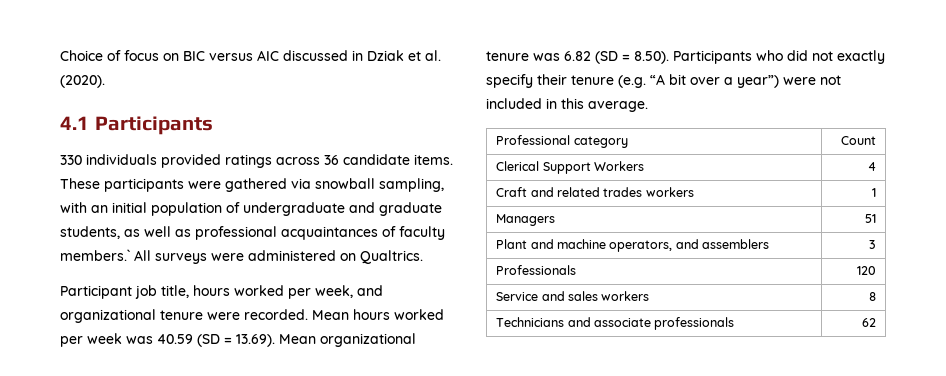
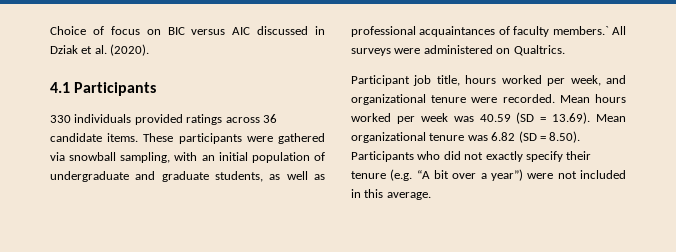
- Professional category | Count
- Clerical Support Workers | 4
- Craft and related trades workers | 1
- Managers | 51
- Plant and machine operators, and assemblers | 3
- Professionals | 120
- Service and sales workers | 8
- Technicians and associate professionals | 62

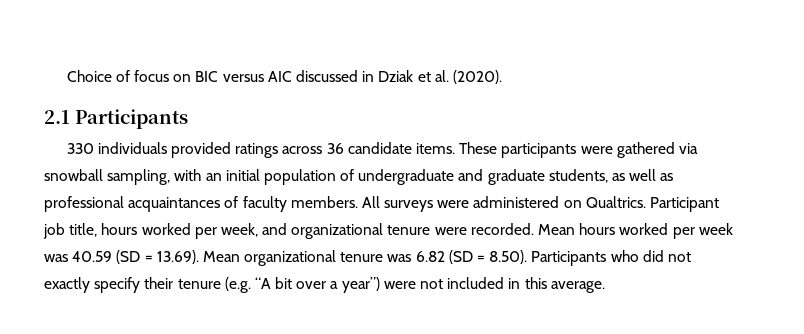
- 4.1 Participants
+ 2.1 Participants
- These participants were gathered via snowball sampling, with an initial population of undergraduate and graduate students, as well as professional acquaintances of faculty members.` All surveys were administered on Qualtrics.
- Participant job title, hours worked per week, and organizational tenure were recorded.
+ These participants were gathered via snowball sampling, with an initial population of undergraduate and graduate students, as well as professional acquaintances of faculty members. All surveys were administered on Qualtrics. Participant job title, hours worked per week, and organizational tenure were recorded.

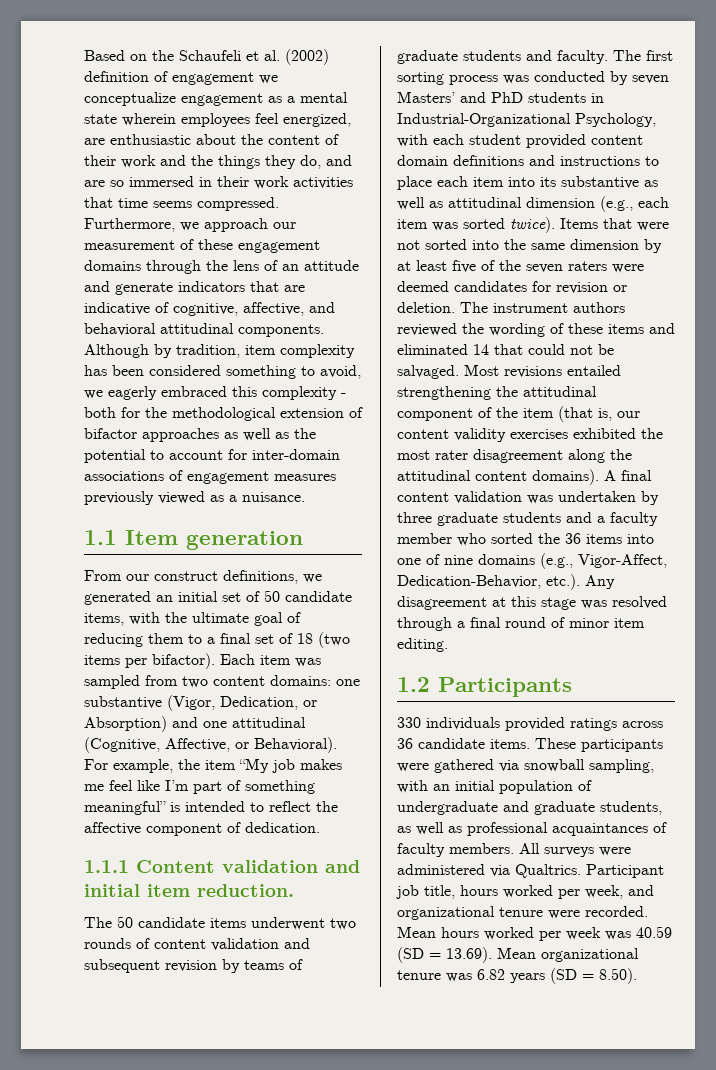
- Choice of focus on BIC versus AIC discussed in Dziak et al. (2020).
- 2.1 Participants
+ Based on the Schaufeli et al. (2002) definition of engagement we conceptualize engagement as a mental state wherein employees feel energized, are enthusiastic about the content of their work and the things they do, and are so immersed in their work activities that time seems compressed. Furthermore, we approach our measurement of these engagement domains through the lens of an attitude and generate indicators that are indicative of cognitive, affective, and behavioral attitudinal components. Although by tradition, item complexity has been considered something to avoid, we eagerly embraced this complexity - both for the methodological extension of bifactor approaches as well as the potential to account for inter-domain associations of engagement measures previously viewed as a nuisance.
+ 1.1 Item generation
+ From our construct definitions, we generated an initial set of 50 candidate items, with the ultimate goal of reducing them to a final set of 18 (two items per bifactor). Each item was sampled from two content domains: one substantive (Vigor, Dedication, or Absorption) and one attitudinal (Cognitive, Affective, or Behavioral). For example, the item “My job makes me feel like I’m part of something meaningful” is intended to reflect the affective component of dedication.
+ 1.1.1 Content validation and initial item reduction.
+ The 50 candidate items underwent two rounds of content validation and subsequent revision by teams of graduate students and faculty. The first sorting process was conducted by seven Masters’ and PhD students in Industrial-Organizational Psychology, with each student provided content domain definitions and instructions to place each item into its substantive as well as attitudinal dimension (e.g., each item was sorted twice). Items that were not sorted into the same dimension by at least five of the seven raters were deemed candidates for revision or deletion. The instrument authors reviewed the wording of these items and eliminated 14 that could not be salvaged. Most revisions entailed strengthening the attitudinal component of the item (that is, our content validity exercises exhibited the most rater disagreement along the attitudinal content domains). A final content validation was undertaken by three graduate students and a faculty member who sorted the 36 items into one of nine domains (e.g., Vigor-Affect, Dedication-Behavior, etc.). Any disagreement at this stage was resolved through a final round of minor item editing.
+ 1.2 Participants
- All surveys were administered on Qualtrics.
+ All surveys were administered via Qualtrics.
- Mean hours worked per week was 40.59 (SD = 13.69). Mean organizational tenure was 6.82 (SD = 8.50). Participants who did not exactly specify their tenure (e.g. “A bit over a year”) were not included in this average.
+ Mean hours worked per week was 40.59 (SD = 13.69). Mean organizational tenure was 6.82 years (SD = 8.50).

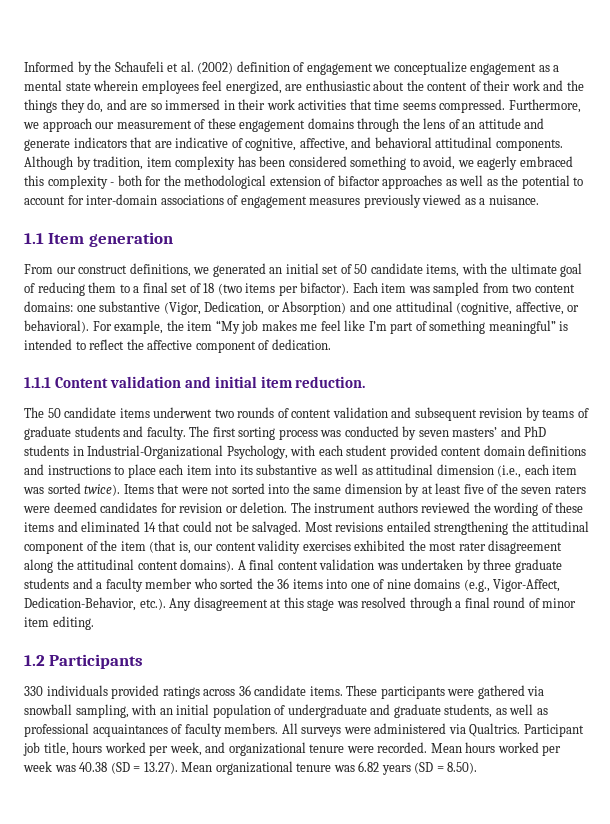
- Based on the Schaufeli et al. (2002) definition of engagement we conceptualize engagement as a mental state wherein employees feel energized, are enthusiastic about the content of their work and the things they do, and are so immersed in their work activities that time seems compressed.
+ Informed by the Schaufeli et al. (2002) definition of engagement we conceptualize engagement as a mental state wherein employees feel energized, are enthusiastic about the content of their work and the things they do, and are so immersed in their work activities that time seems compressed.
- Each item was sampled from two content domains: one substantive (Vigor, Dedication, or Absorption) and one attitudinal (Cognitive, Affective, or Behavioral).
+ Each item was sampled from two content domains: one substantive (Vigor, Dedication, or Absorption) and one attitudinal (cognitive, affective, or behavioral).
- The first sorting process was conducted by seven Masters’ and PhD students in Industrial-Organizational Psychology, with each student provided content domain definitions and instructions to place each item into its substantive as well as attitudinal dimension (e.g., each item was sorted twice).
+ The first sorting process was conducted by seven masters’ and PhD students in Industrial-Organizational Psychology, with each student provided content domain definitions and instructions to place each item into its substantive as well as attitudinal dimension (i.e., each item was sorted twice).
- Mean hours worked per week was 40.59 (SD = 13.69). Mean organizational tenure was 6.82 years (SD = 8.50).
+ Mean hours worked per week was 40.38 (SD = 13.27). Mean organizational tenure was 6.82 years (SD = 8.50).

